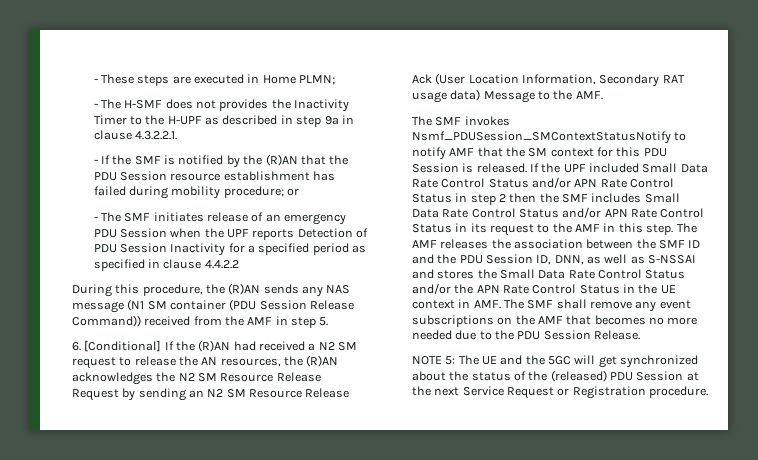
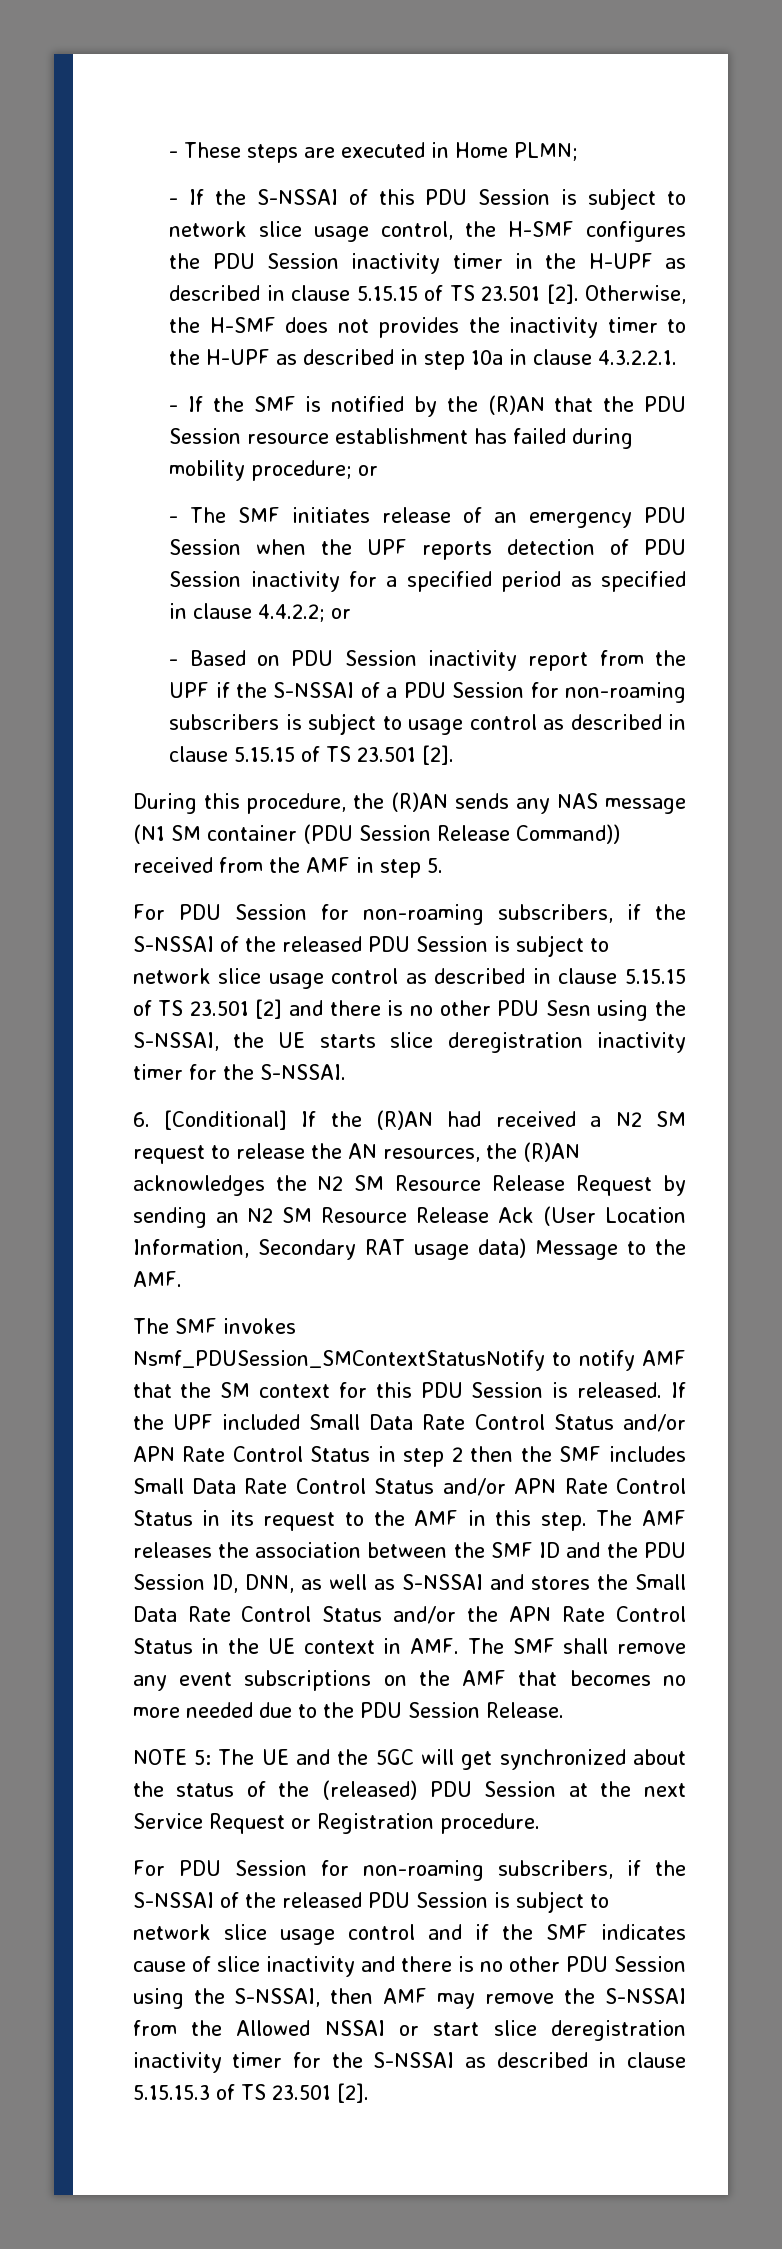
- - The H-SMF does not provides the Inactivity Timer to the H-UPF as described in step 9a in clause 4.3.2.2.1.
+ - If the S-NSSAI of this PDU Session is subject to network slice usage control, the H-SMF configures the PDU Session inactivity timer in the H-UPF as described in clause 5.15.15 of TS 23.501 [2]. Otherwise, the H-SMF does not provides the inactivity timer to the H-UPF as described in step 10a in clause 4.3.2.2.1.
- - The SMF initiates release of an emergency PDU Session when the UPF reports Detection of PDU Session Inactivity for a specified period as specified in clause 4.4.2.2
+ - The SMF initiates release of an emergency PDU Session when the UPF reports detection of PDU Session inactivity for a specified period as specified in clause 4.4.2.2; or
+ - Based on PDU Session inactivity report from the UPF if the S-NSSAI of a PDU Session for non-roaming subscribers is subject to usage control as described in clause 5.15.15 of TS 23.501 [2].
+ For PDU Session for non-roaming subscribers, if the S-NSSAI of the released PDU Session is subject to network slice usage control as described in clause 5.15.15 of TS 23.501 [2] and there is no other PDU Sesn using the S-NSSAI, the UE starts slice deregistration inactivity timer for the S-NSSAI.
+ For PDU Session for non-roaming subscribers, if the S-NSSAI of the released PDU Session is subject to network slice usage control and if the SMF indicates cause of slice inactivity and there is no other PDU Session using the S-NSSAI, then AMF may remove the S-NSSAI from the Allowed NSSAI or start slice deregistration inactivity timer for the S-NSSAI as described in clause 5.15.15.3 of TS 23.501 [2].

